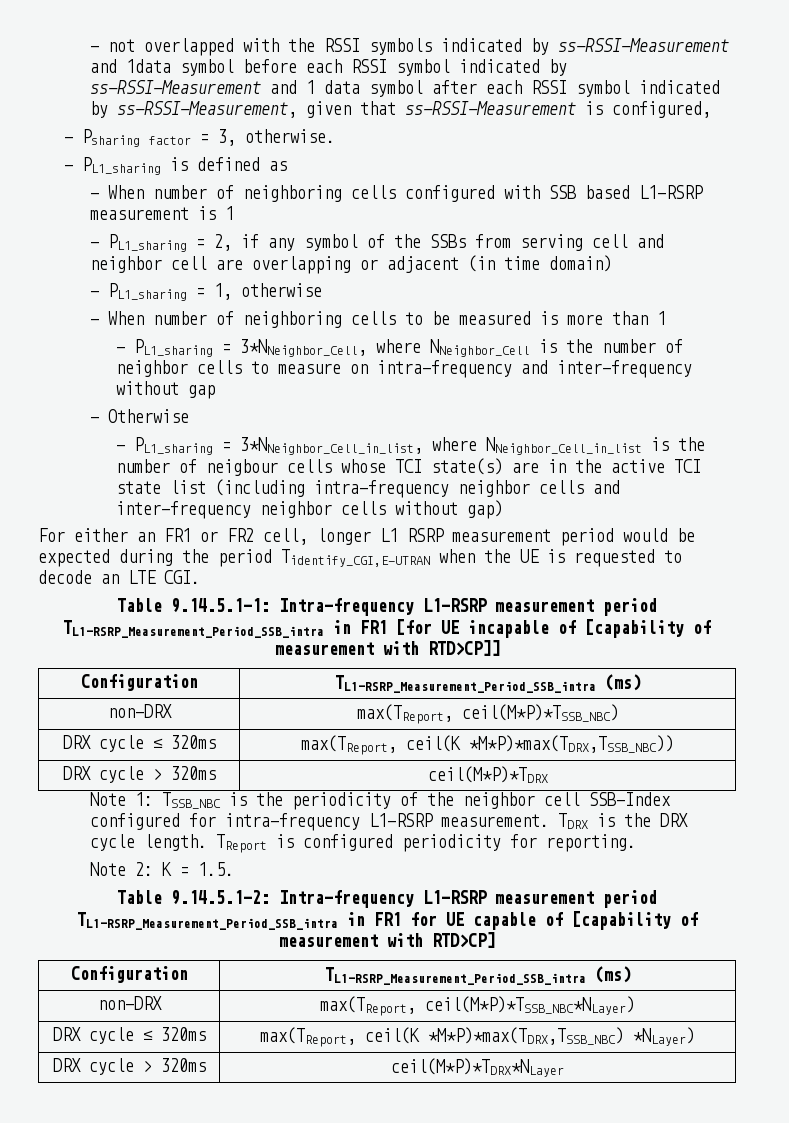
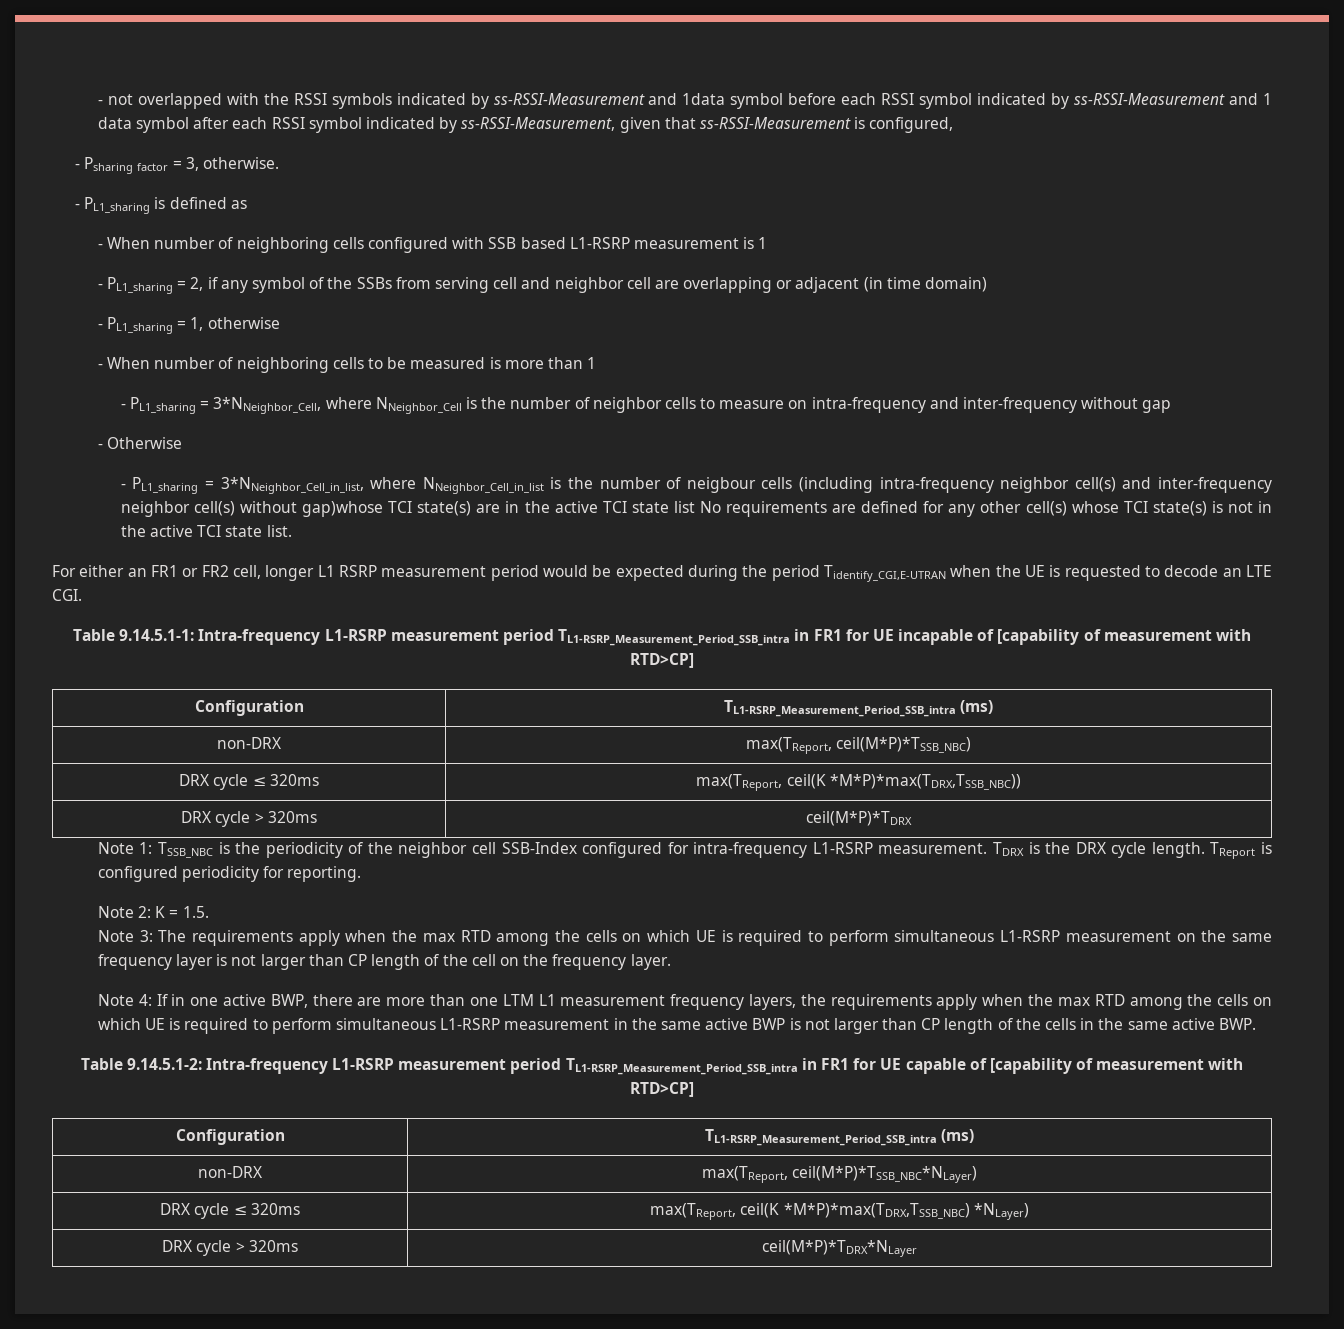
- - PL1_sharing = 3*NNeighbor_Cell_in_list, where NNeighbor_Cell_in_list is the number of neigbour cells whose TCI state(s) are in the active TCI state list (including intra-frequency neighbor cells and inter-frequency neighbor cells without gap)
+ - PL1_sharing = 3*NNeighbor_Cell_in_list, where NNeighbor_Cell_in_list is the number of neigbour cells (including intra-frequency neighbor cell(s) and inter-frequency neighbor cell(s) without gap)whose TCI state(s) are in the active TCI state list No requirements are defined for any other cell(s) whose TCI state(s) is not in the active TCI state list.
- Table 9.14.5.1-1: Intra-frequency L1-RSRP measurement period TL1-RSRP_Measurement_Period_SSB_intra in FR1 [for UE incapable of [capability of measurement with RTD>CP]]
+ Table 9.14.5.1-1: Intra-frequency L1-RSRP measurement period TL1-RSRP_Measurement_Period_SSB_intra in FR1 for UE incapable of [capability of measurement with RTD>CP]
+ Note 3: The requirements apply when the max RTD among the cells on which UE is required to perform simultaneous L1-RSRP measurement on the same frequency layer is not larger than CP length of the cell on the frequency layer.
+ Note 4: If in one active BWP, there are more than one LTM L1 measurement frequency layers, the requirements apply when the max RTD among the cells on which UE is required to perform simultaneous L1-RSRP measurement in the same active BWP is not larger than CP length of the cells in the same active BWP.

